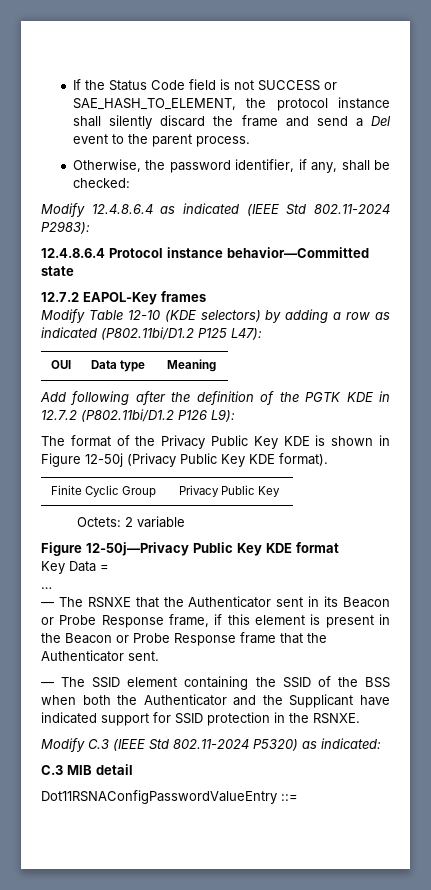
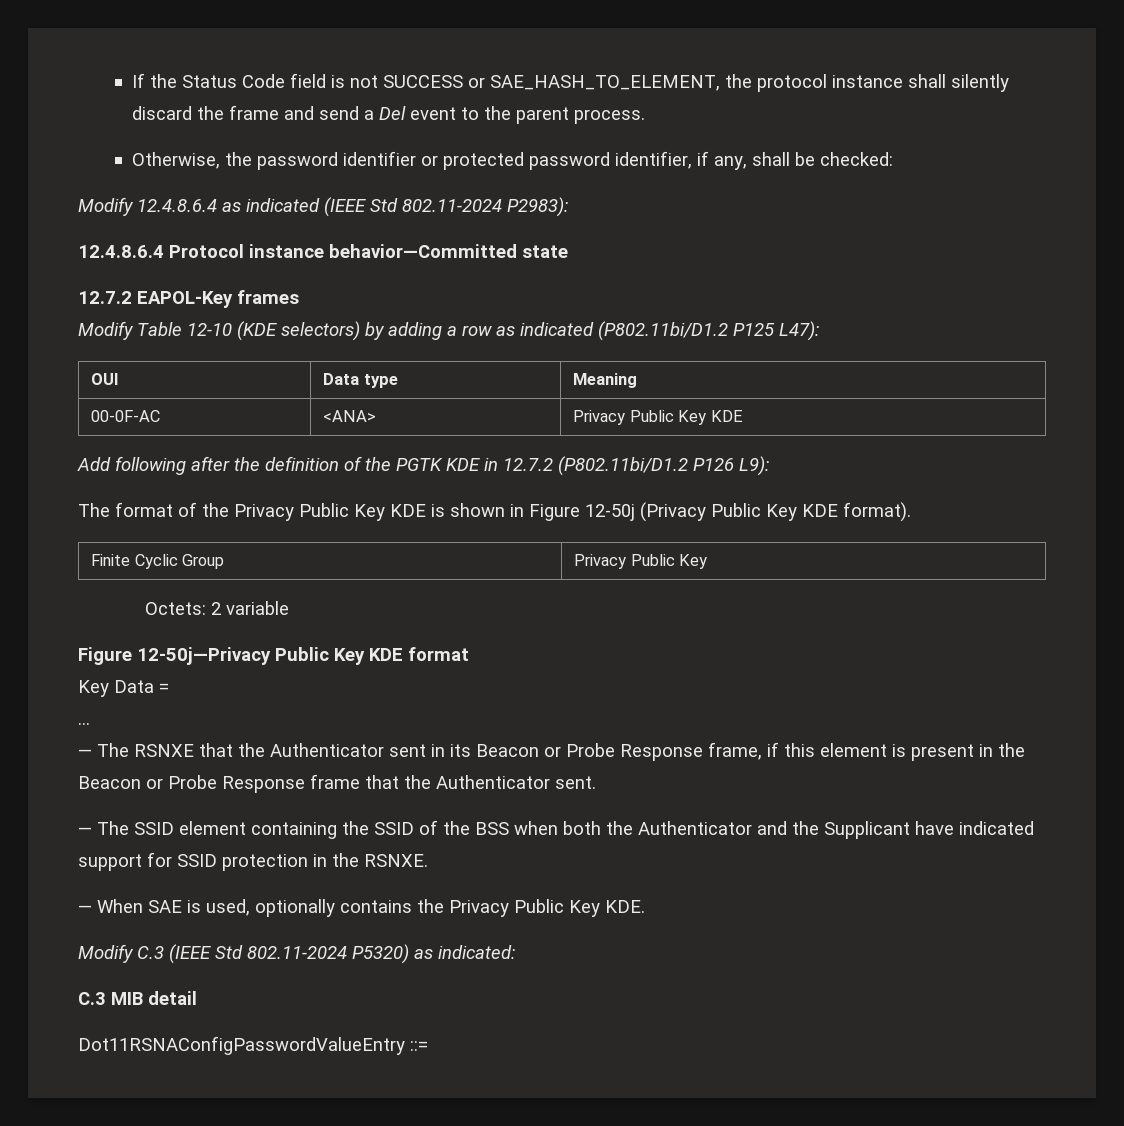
- Otherwise, the password identifier, if any, shall be checked:
+ Otherwise, the password identifier or protected password identifier, if any, shall be checked:
+ 00-0F-AC | <ANA> | Privacy Public Key KDE
+ — When SAE is used, optionally contains the Privacy Public Key KDE.

